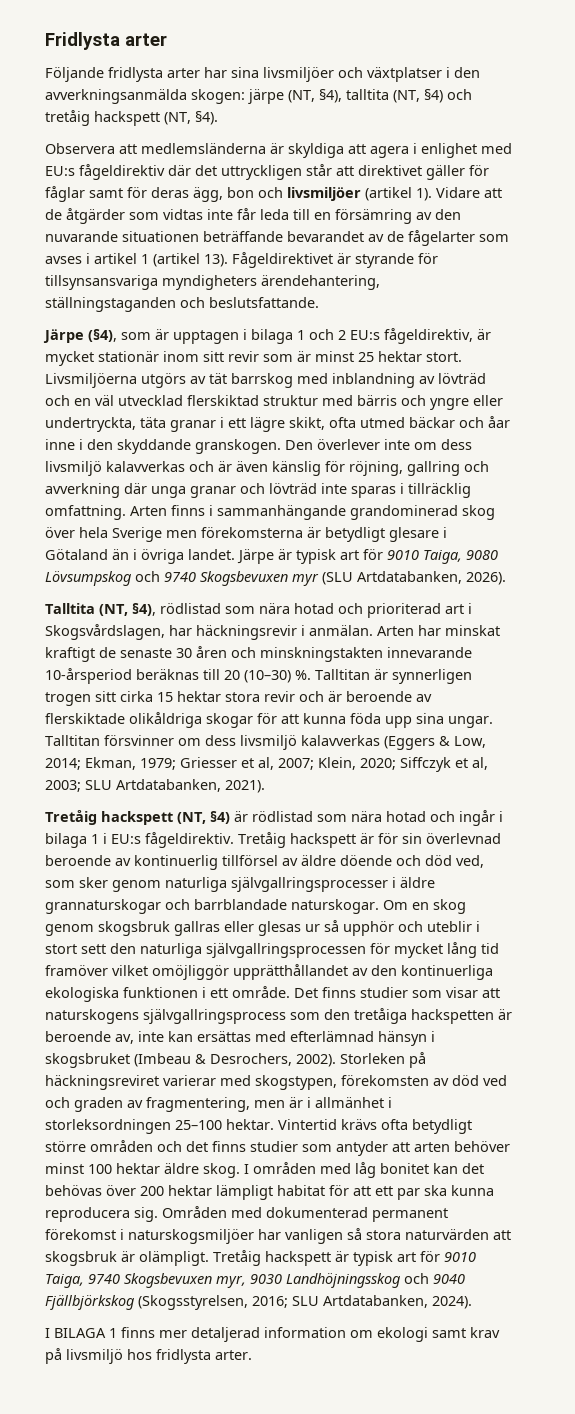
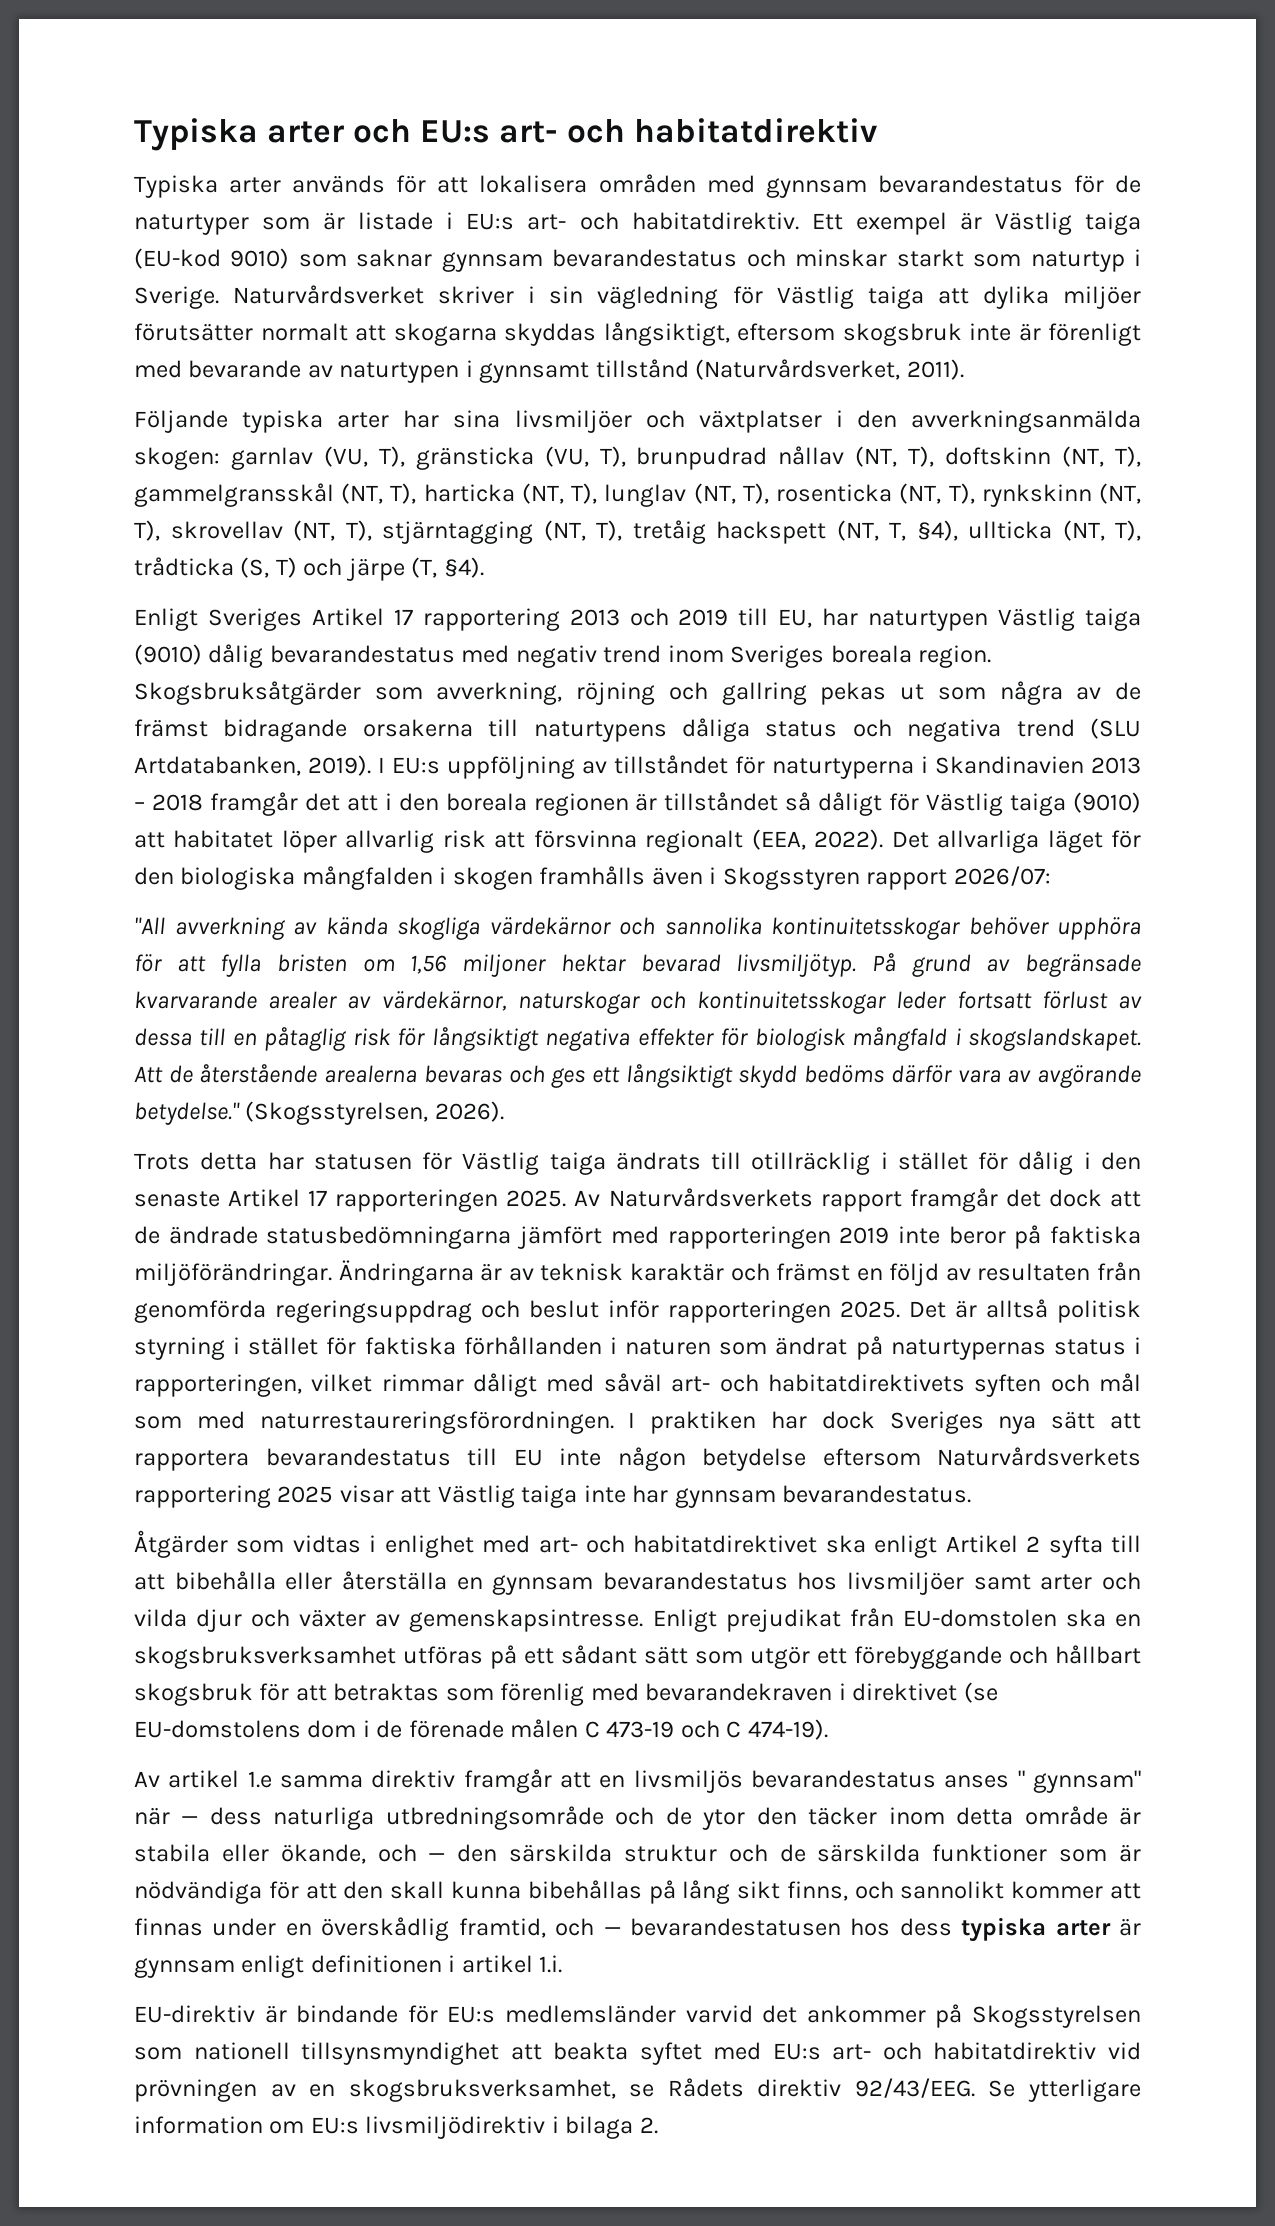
- Fridlysta arter
+ Typiska arter och EU:s art- och habitatdirektiv
+ Typiska arter används för att lokalisera områden med gynnsam bevarandestatus för de naturtyper som är listade i EU:s art- och habitatdirektiv. Ett exempel är Västlig taiga (EU-kod 9010) som saknar gynnsam bevarandestatus och minskar starkt som naturtyp i Sverige. Naturvårdsverket skriver i sin vägledning för Västlig taiga att dylika miljöer förutsätter normalt att skogarna skyddas långsiktigt, eftersom skogsbruk inte är förenligt med bevarande av naturtypen i gynnsamt tillstånd (Naturvårdsverket, 2011).
- Följande fridlysta arter har sina livsmiljöer och växtplatser i den avverkningsanmälda skogen: järpe (NT, §4), talltita (NT, §4) och tretåig hackspett (NT, §4).
- Observera att medlemsländerna är skyldiga att agera i enlighet med EU:s fågeldirektiv där det uttryckligen står att direktivet gäller för fåglar samt för deras ägg, bon och livsmiljöer (artikel 1). Vidare att de åtgärder som vidtas inte får leda till en försämring av den nuvarande situationen beträffande bevarandet av de fågelarter som avses i artikel 1 (artikel 13). Fågeldirektivet är styrande för tillsynsansvariga myndigheters ärendehantering, ställningstaganden och beslutsfattande.
- Järpe (§4), som är upptagen i bilaga 1 och 2 EU:s fågeldirektiv, är mycket stationär inom sitt revir som är minst 25 hektar stort. Livsmiljöerna utgörs av tät barrskog med inblandning av lövträd och en väl utvecklad flerskiktad struktur med bärris och yngre eller undertryckta, täta granar i ett lägre skikt, ofta utmed bäckar och åar inne i den skyddande granskogen. Den överlever inte om dess livsmiljö kalavverkas och är även känslig för röjning, gallring och avverkning där unga granar och lövträd inte sparas i tillräcklig omfattning. Arten finns i sammanhängande grandominerad skog över hela Sverige men förekomsterna är betydligt glesare i Götaland än i övriga landet. Järpe är typisk art för 9010 Taiga, 9080 Lövsumpskog och 9740 Skogsbevuxen myr (SLU Artdatabanken, 2026).
- Talltita (NT, §4), rödlistad som nära hotad och prioriterad art i Skogsvårdslagen, har häckningsrevir i anmälan. Arten har minskat kraftigt de senaste 30 åren och minskningstakten innevarande 10-årsperiod beräknas till 20 (10–30) %. Talltitan är synnerligen trogen sitt cirka 15 hektar stora revir och är beroende av flerskiktade olikåldriga skogar för att kunna föda upp sina ungar. Talltitan försvinner om dess livsmiljö kalavverkas (Eggers & Low, 2014; Ekman, 1979; Griesser et al, 2007; Klein, 2020; Siffczyk et al, 2003; SLU Artdatabanken, 2021).
- Tretåig hackspett (NT, §4) är rödlistad som nära hotad och ingår i bilaga 1 i EU:s fågeldirektiv. Tretåig hackspett är för sin överlevnad beroende av kontinuerlig tillförsel av äldre döende och död ved, som sker genom naturliga självgallringsprocesser i äldre grannaturskogar och barrblandade naturskogar. Om en skog genom skogsbruk gallras eller glesas ur så upphör och uteblir i stort sett den naturliga självgallringsprocessen för mycket lång tid framöver vilket omöjliggör upprätthållandet av den kontinuerliga ekologiska funktionen i ett område. Det finns studier som visar att naturskogens självgallringsprocess som den tretåiga hackspetten är beroende av, inte kan ersättas med efterlämnad hänsyn i skogsbruket (Imbeau & Desrochers, 2002). Storleken på häckningsreviret varierar med skogstypen, förekomsten av död ved och graden av fragmentering, men är i allmänhet i storleksordningen 25–100 hektar. Vintertid krävs ofta betydligt större områden och det finns studier som antyder att arten behöver minst 100 hektar äldre skog. I områden med låg bonitet kan det behövas över 200 hektar lämpligt habitat för att ett par ska kunna reproducera sig. Områden med dokumenterad permanent förekomst i naturskogsmiljöer har vanligen så stora naturvärden att skogsbruk är olämpligt. Tretåig hackspett är typisk art för 9010 Taiga, 9740 Skogsbevuxen myr, 9030 Landhöjningsskog och 9040 Fjällbjörkskog (Skogsstyrelsen, 2016; SLU Artdatabanken, 2024).
- I BILAGA 1 finns mer detaljerad information om ekologi samt krav på livsmiljö hos fridlysta arter.
+ Följande typiska arter har sina livsmiljöer och växtplatser i den avverkningsanmälda skogen: garnlav (VU, T), gränsticka (VU, T), brunpudrad nållav (NT, T), doftskinn (NT, T), gammelgransskål (NT, T), harticka (NT, T), lunglav (NT, T), rosenticka (NT, T), rynkskinn (NT, T), skrovellav (NT, T), stjärntagging (NT, T), tretåig hackspett (NT, T, §4), ullticka (NT, T), trådticka (S, T) och järpe (T, §4).
+ Enligt Sveriges Artikel 17 rapportering 2013 och 2019 till EU, har naturtypen Västlig taiga (9010) dålig bevarandestatus med negativ trend inom Sveriges boreala region. Skogsbruksåtgärder som avverkning, röjning och gallring pekas ut som några av de främst bidragande orsakerna till naturtypens dåliga status och negativa trend (SLU Artdatabanken, 2019). I EU:s uppföljning av tillståndet för naturtyperna i Skandinavien 2013 – 2018 framgår det att i den boreala regionen är tillståndet så dåligt för Västlig taiga (9010) att habitatet löper allvarlig risk att försvinna regionalt (EEA, 2022). Det allvarliga läget för den biologiska mångfalden i skogen framhålls även i Skogsstyren rapport 2026/07:
+ "All avverkning av kända skogliga värdekärnor och sannolika kontinuitetsskogar behöver upphöra för att fylla bristen om 1,56 miljoner hektar bevarad livsmiljötyp. På grund av begränsade kvarvarande arealer av värdekärnor, naturskogar och kontinuitetsskogar leder fortsatt förlust av dessa till en påtaglig risk för långsiktigt negativa effekter för biologisk mångfald i skogslandskapet. Att de återstående arealerna bevaras och ges ett långsiktigt skydd bedöms därför vara av avgörande betydelse." (Skogsstyrelsen, 2026).
+ Trots detta har statusen för Västlig taiga ändrats till otillräcklig i stället för dålig i den senaste Artikel 17 rapporteringen 2025. Av Naturvårdsverkets rapport framgår det dock att de ändrade statusbedömningarna jämfört med rapporteringen 2019 inte beror på faktiska miljöförändringar. Ändringarna är av teknisk karaktär och främst en följd av resultaten från genomförda regeringsuppdrag och beslut inför rapporteringen 2025. Det är alltså politisk styrning i stället för faktiska förhållanden i naturen som ändrat på naturtypernas status i rapporteringen, vilket rimmar dåligt med såväl art- och habitatdirektivets syften och mål som med naturrestaureringsförordningen. I praktiken har dock Sveriges nya sätt att rapportera bevarandestatus till EU inte någon betydelse eftersom Naturvårdsverkets rapportering 2025 visar att Västlig taiga inte har gynnsam bevarandestatus.
+ Åtgärder som vidtas i enlighet med art- och habitatdirektivet ska enligt Artikel 2 syfta till att bibehålla eller återställa en gynnsam bevarandestatus hos livsmiljöer samt arter och vilda djur och växter av gemenskapsintresse. Enligt prejudikat från EU-domstolen ska en skogsbruksverksamhet utföras på ett sådant sätt som utgör ett förebyggande och hållbart skogsbruk för att betraktas som förenlig med bevarandekraven i direktivet (se EU-domstolens dom i de förenade målen C 473-19 och C 474-19).
+ Av artikel 1.e samma direktiv framgår att en livsmiljös bevarandestatus anses " gynnsam" när — dess naturliga utbredningsområde och de ytor den täcker inom detta område är stabila eller ökande, och — den särskilda struktur och de särskilda funktioner som är nödvändiga för att den skall kunna bibehållas på lång sikt finns, och sannolikt kommer att finnas under en överskådlig framtid, och — bevarandestatusen hos dess typiska arter är gynnsam enligt definitionen i artikel 1.i.
+ EU-direktiv är bindande för EU:s medlemsländer varvid det ankommer på Skogsstyrelsen som nationell tillsynsmyndighet att beakta syftet med EU:s art- och habitatdirektiv vid prövningen av en skogsbruksverksamhet, se Rådets direktiv 92/43/EEG. Se ytterligare information om EU:s livsmiljödirektiv i bilaga 2.

